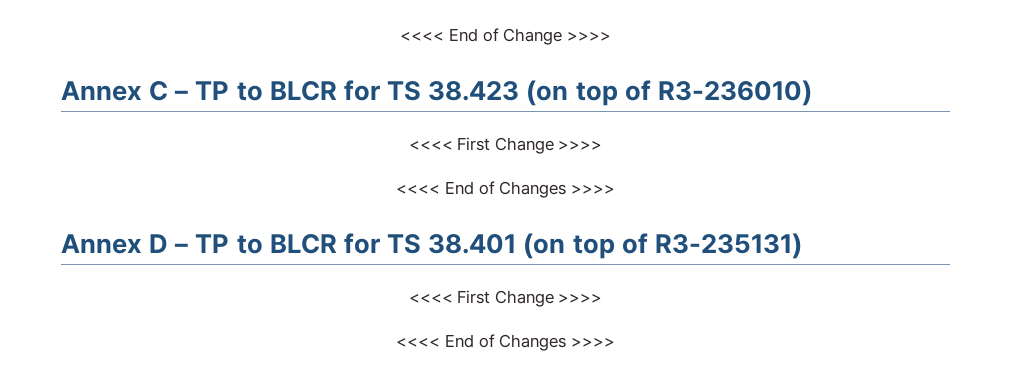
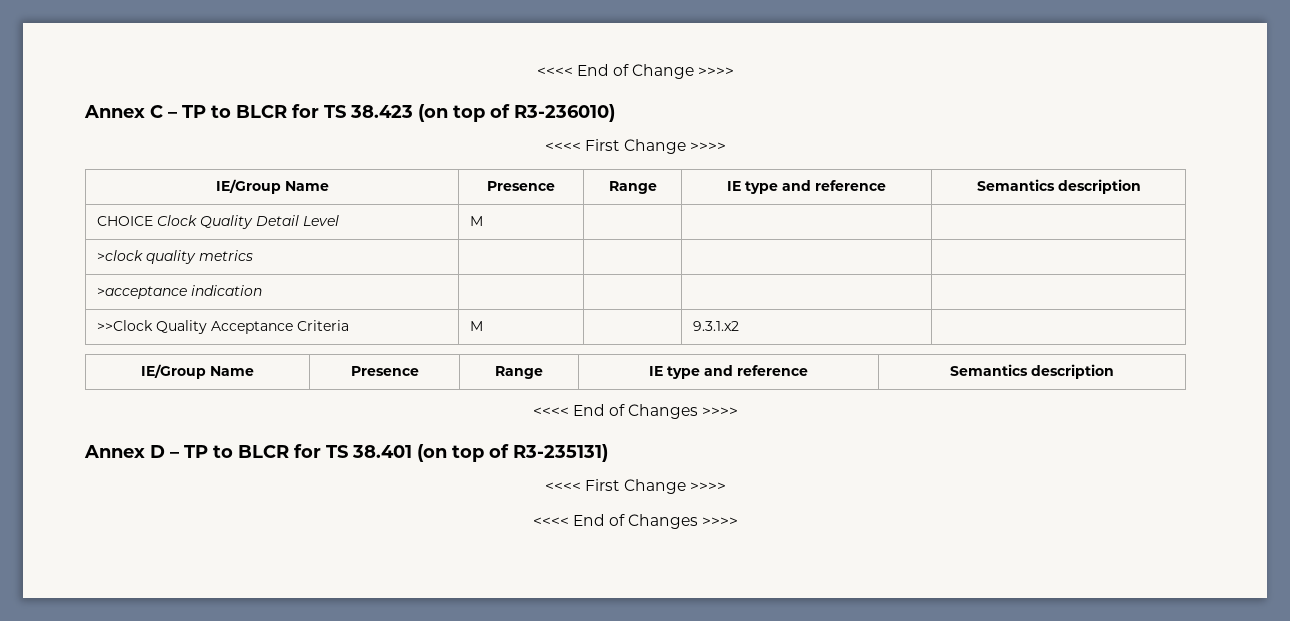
  Annex C – TP to BLCR for TS 38.423 (on top of R3-236010)
  <<<< First Change >>>>
+ IE/Group Name | Presence | Range | IE type and reference | Semantics description
+ CHOICE Clock Quality Detail Level | M | | |
+ >clock quality metrics | | | |
+ >acceptance indication | | | |
+ >>Clock Quality Acceptance Criteria | M | | 9.3.1.x2 |
+ IE/Group Name | Presence | Range | IE type and reference | Semantics description

